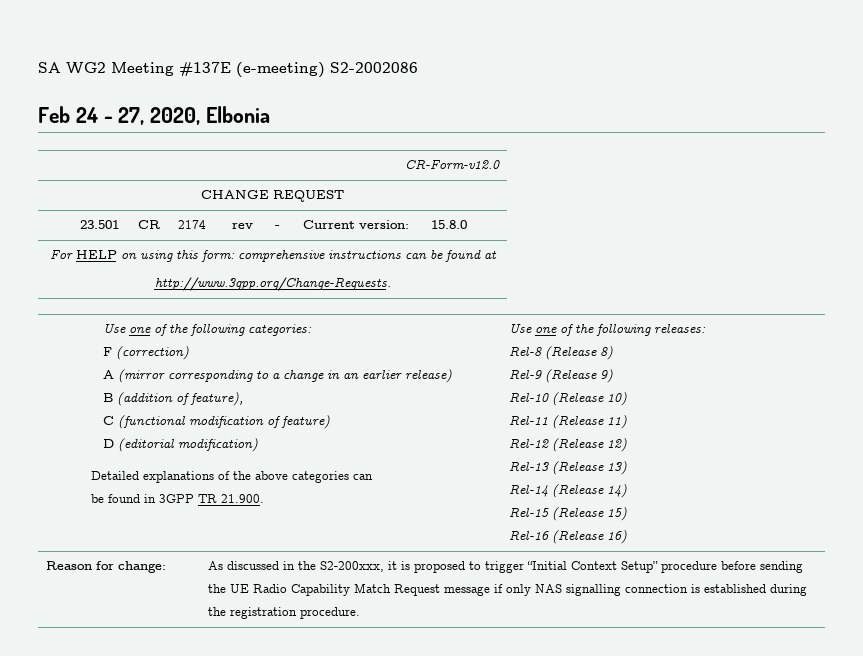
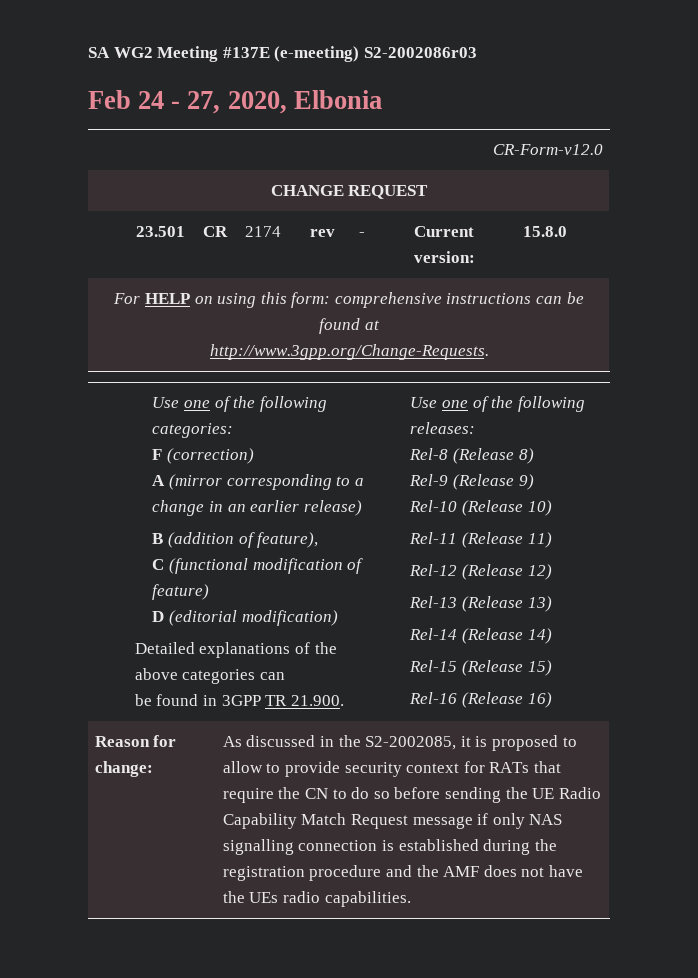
- SA WG2 Meeting #137E (e-meeting) S2-2002086
+ SA WG2 Meeting #137E (e-meeting) S2-2002086r03
- As discussed in the S2-200xxx, it is proposed to trigger “Initial Context Setup” procedure before sending the UE Radio Capability Match Request message if only NAS signalling connection is established during the registration procedure.
+ As discussed in the S2-2002085, it is proposed to allow to provide security context for RATs that require the CN to do so before sending the UE Radio Capability Match Request message if only NAS signalling connection is established during the registration procedure and the AMF does not have the UEs radio capabilities.

